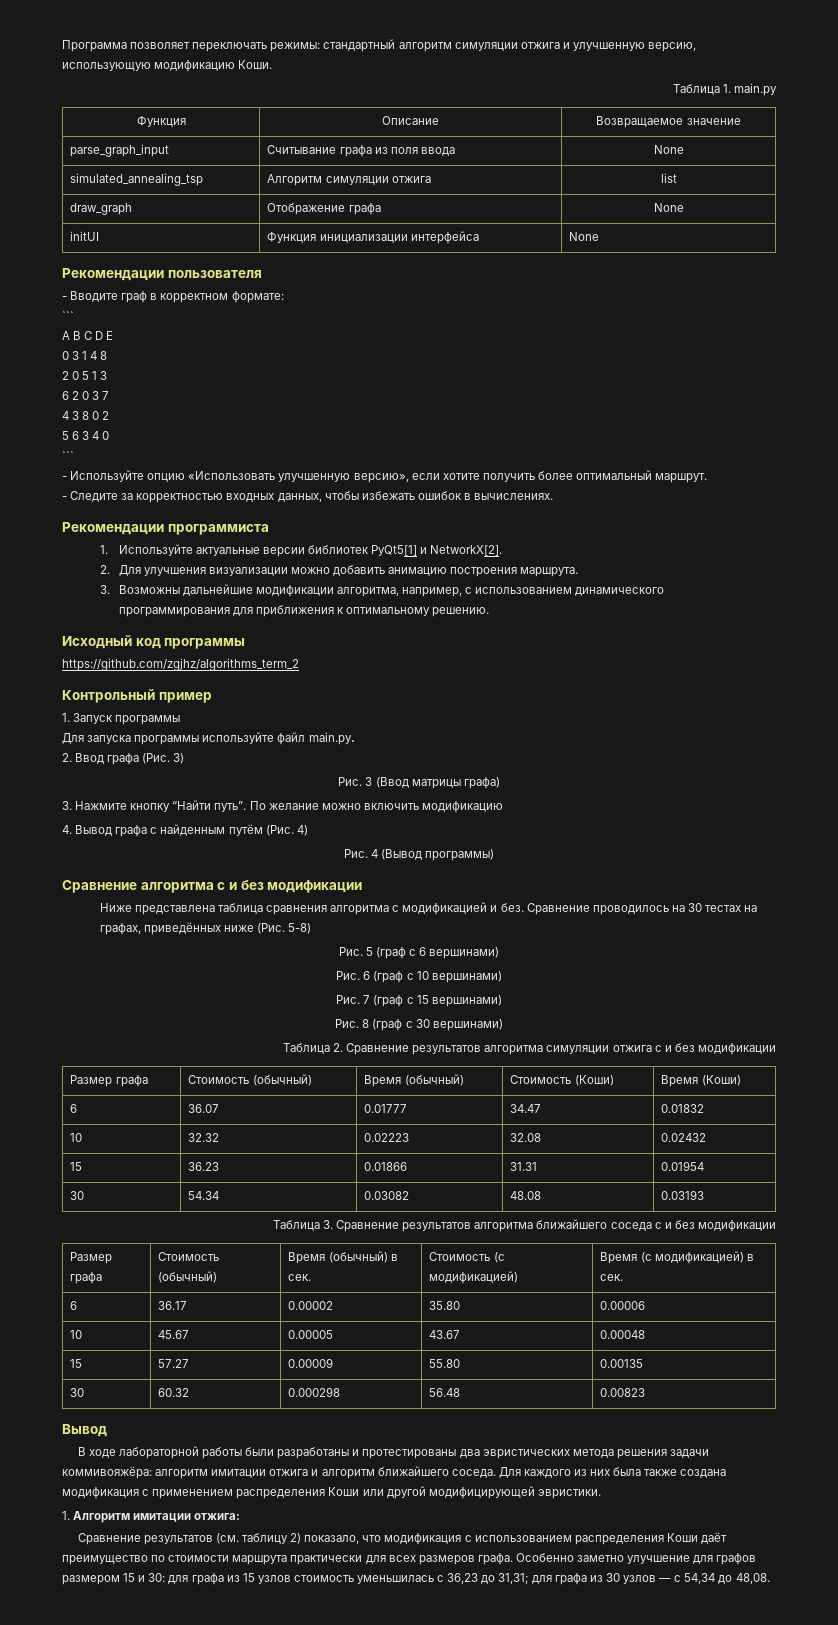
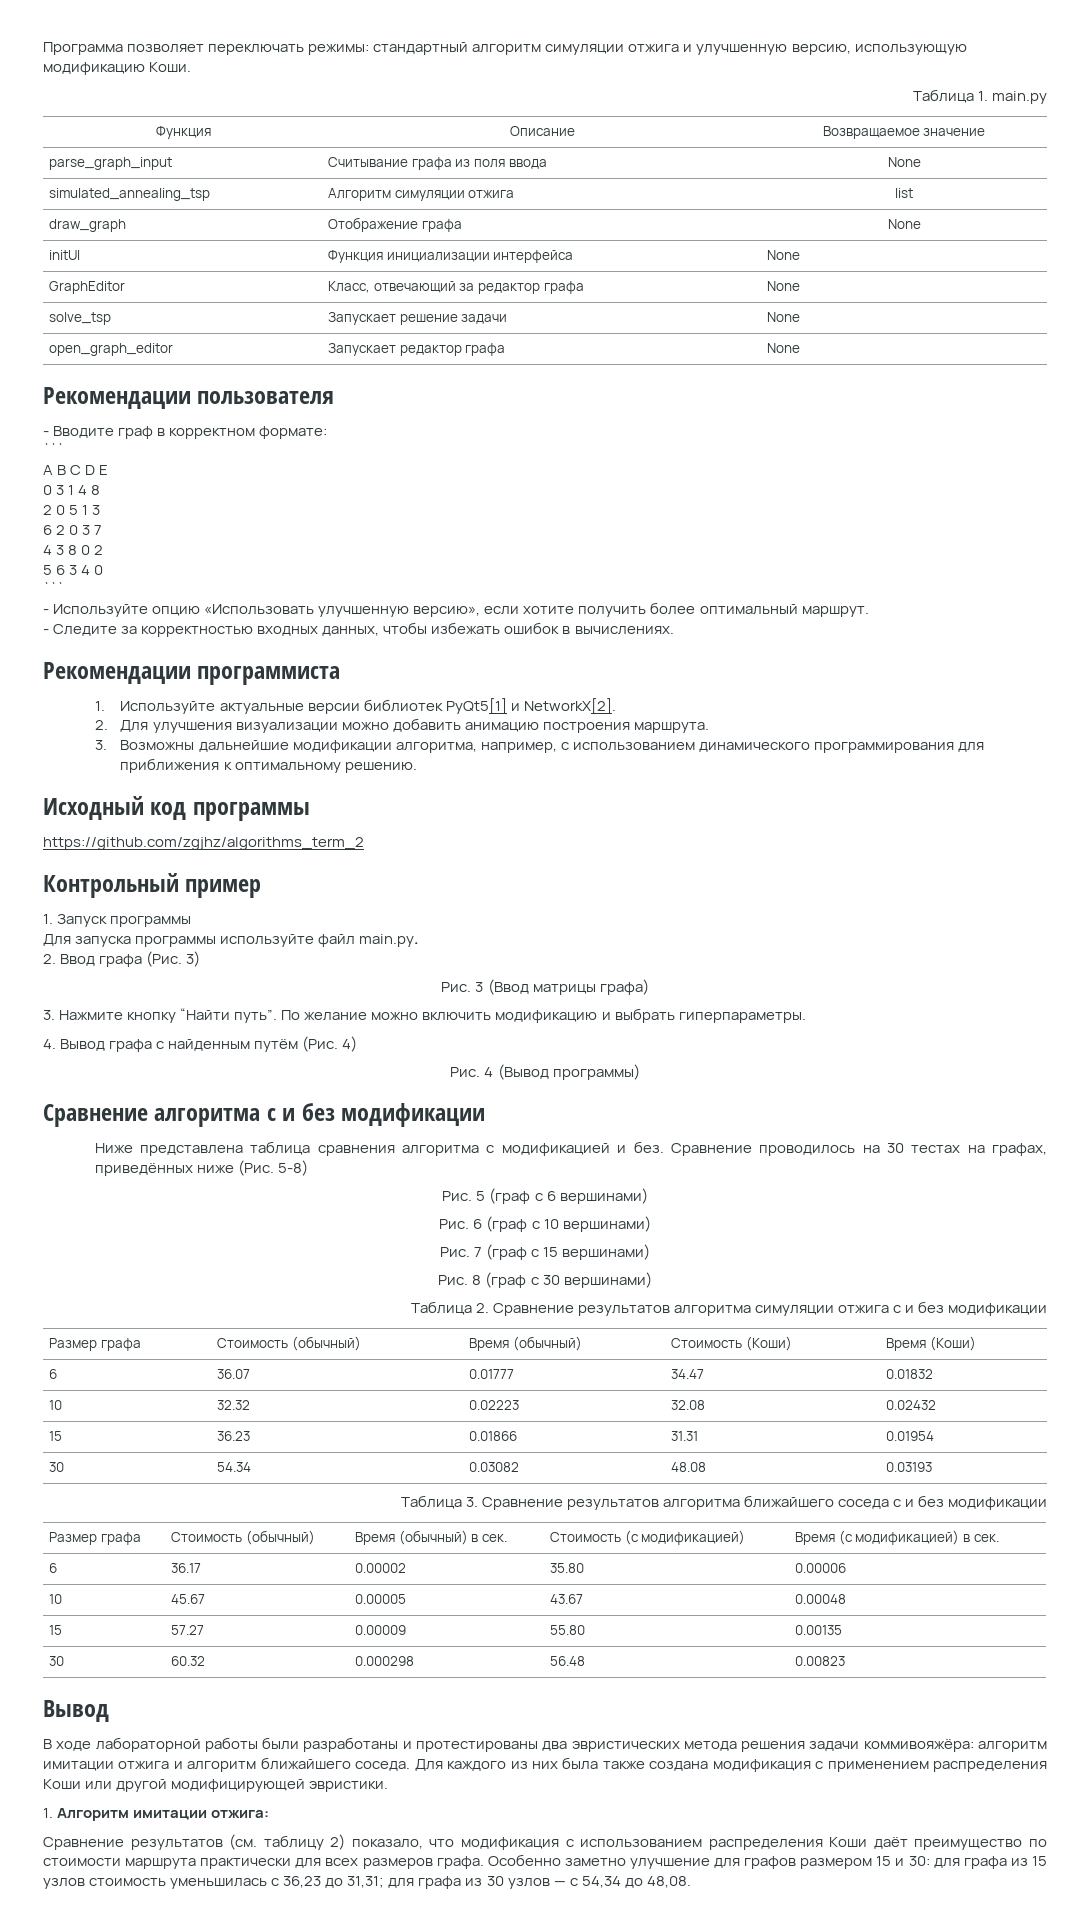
+ GraphEditor | Класс, отвечающий за редактор графа | None
+ solve_tsp | Запускает решение задачи | None
+ open_graph_editor | Запускает редактор графа | None
- По желание можно включить модификацию
+ По желание можно включить модификацию и выбрать гиперпараметры.

